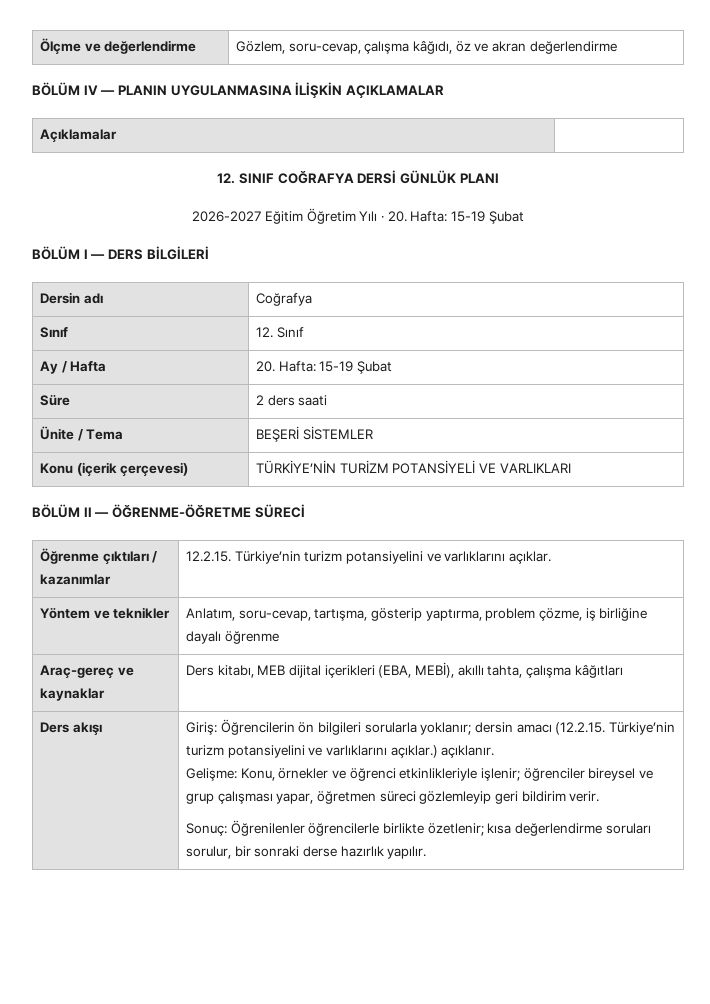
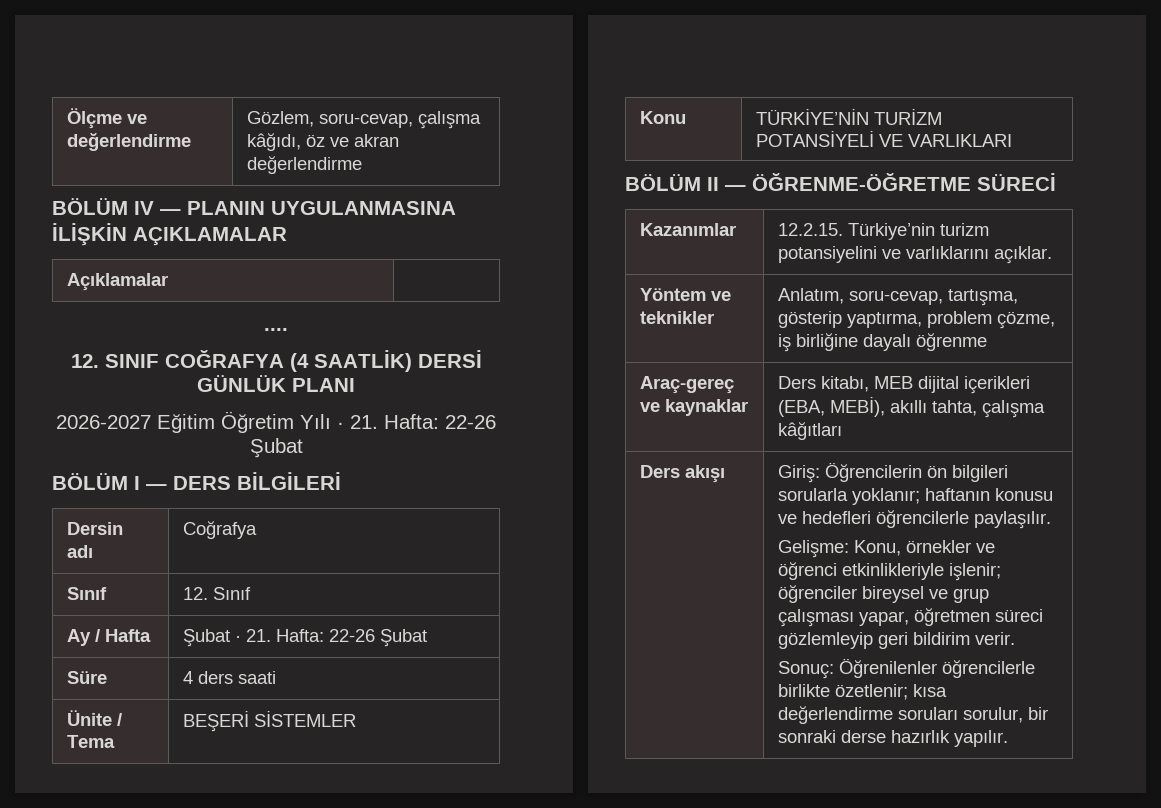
+ ....
- 12. SINIF COĞRAFYA DERSİ GÜNLÜK PLANI
+ 12. SINIF COĞRAFYA (4 SAATLİK) DERSİ GÜNLÜK PLANI
- 2026-2027 Eğitim Öğretim Yılı · 20. Hafta: 15-19 Şubat
+ 2026-2027 Eğitim Öğretim Yılı · 21. Hafta: 22-26 Şubat
- Ay / Hafta | 20. Hafta: 15-19 Şubat
+ Ay / Hafta | Şubat · 21. Hafta: 22-26 Şubat
- Süre | 2 ders saati
+ Süre | 4 ders saati
- Konu (içerik çerçevesi) | TÜRKİYE’NİN TURİZM POTANSİYELİ VE VARLIKLARI
+ Konu | TÜRKİYE’NİN TURİZM POTANSİYELİ VE VARLIKLARI
- Öğrenme çıktıları / kazanımlar | 12.2.15. Türkiye’nin turizm potansiyelini ve varlıklarını açıklar.
+ Kazanımlar | 12.2.15. Türkiye’nin turizm potansiyelini ve varlıklarını açıklar.
- Giriş: Öğrencilerin ön bilgileri sorularla yoklanır; dersin amacı (12.2.15. Türkiye’nin turizm potansiyelini ve varlıklarını açıklar.) açıklanır.
+ Giriş: Öğrencilerin ön bilgileri sorularla yoklanır; haftanın konusu ve hedefleri öğrencilerle paylaşılır.

